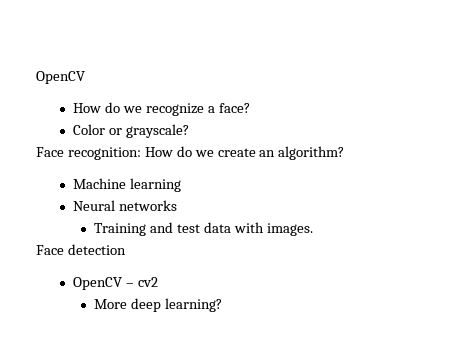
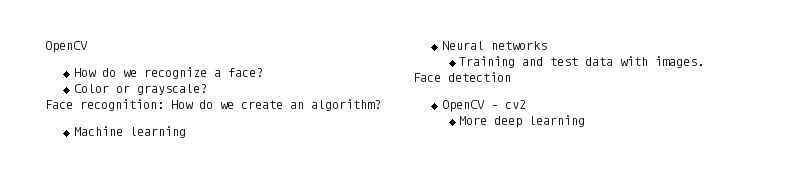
- More deep learning?
+ More deep learning

